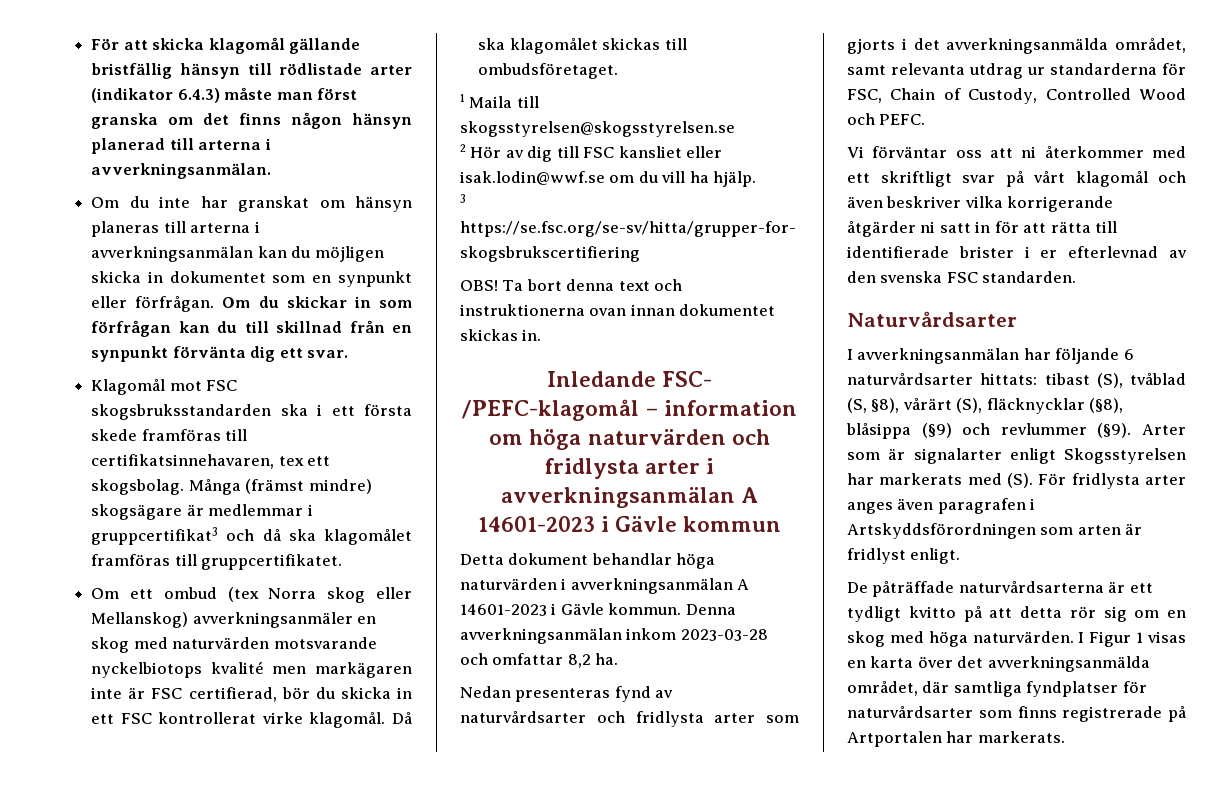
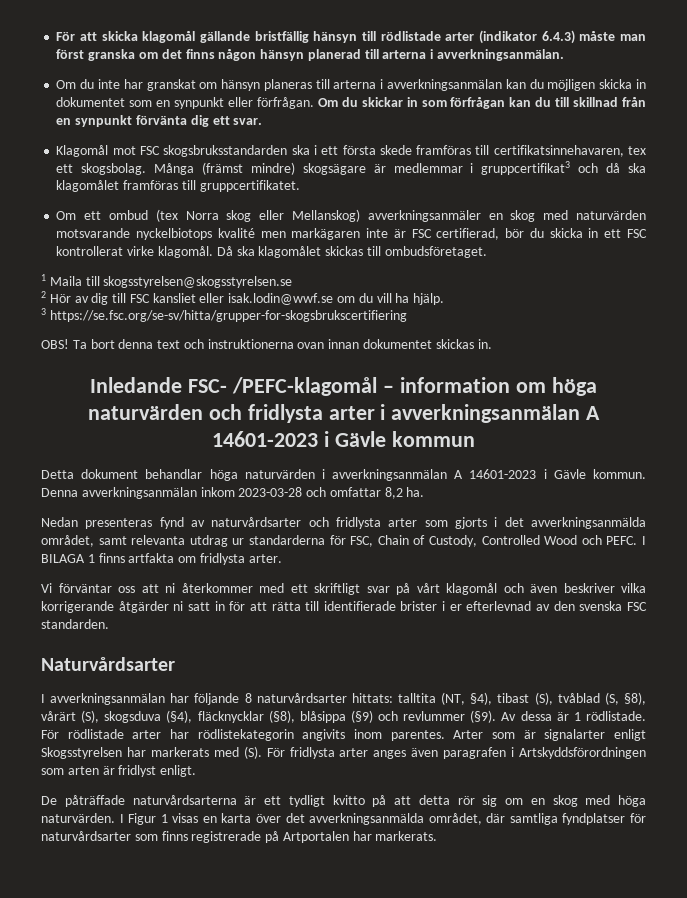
+ I BILAGA 1 finns artfakta om fridlysta arter.
- I avverkningsanmälan har följande 6 naturvårdsarter hittats: tibast (S), tvåblad (S, §8), vårärt (S), fläcknycklar (§8), blåsippa (§9) och revlummer (§9).
+ I avverkningsanmälan har följande 8 naturvårdsarter hittats: talltita (NT, §4), tibast (S), tvåblad (S, §8), vårärt (S), skogsduva (§4), fläcknycklar (§8), blåsippa (§9) och revlummer (§9).
+ Av dessa är 1 rödlistade. För rödlistade arter har rödlistekategorin angivits inom parentes.

